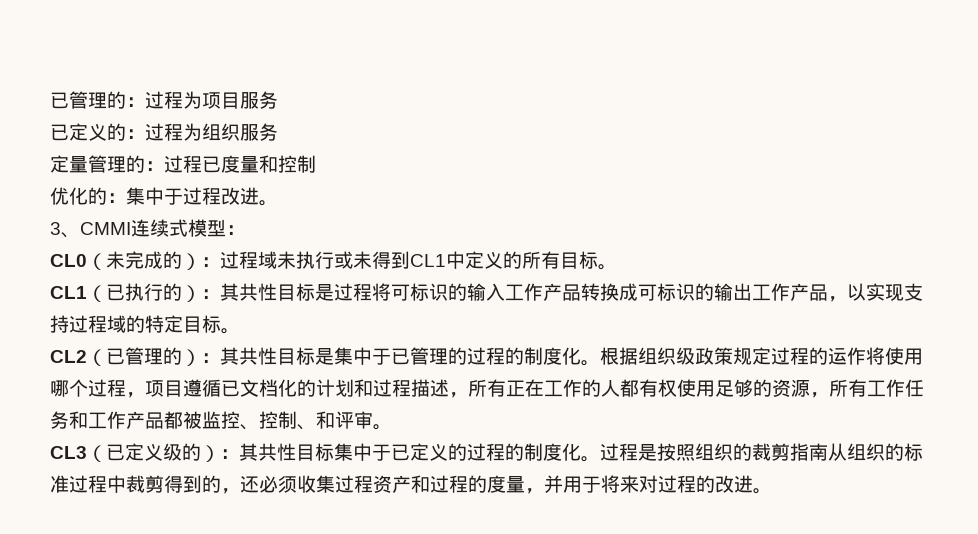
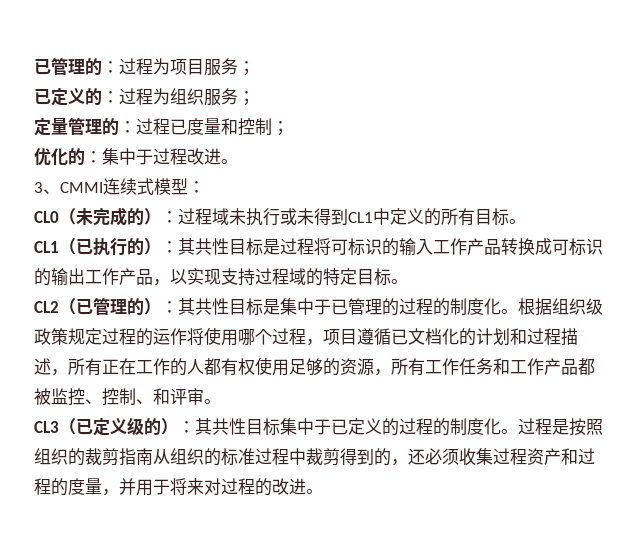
- 已管理的：过程为项目服务
+ 已管理的：过程为项目服务；
- 已定义的：过程为组织服务
+ 已定义的：过程为组织服务；
- 定量管理的：过程已度量和控制
+ 定量管理的：过程已度量和控制；

